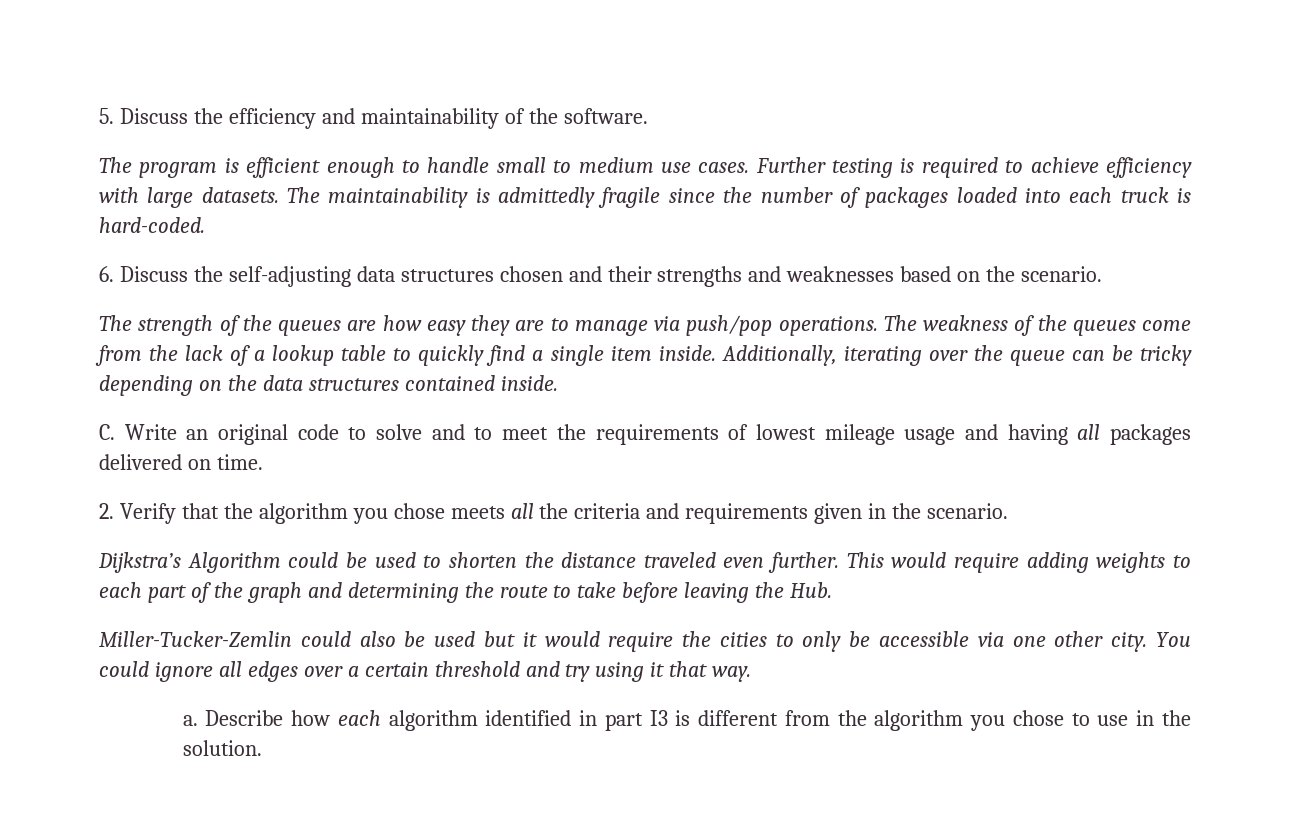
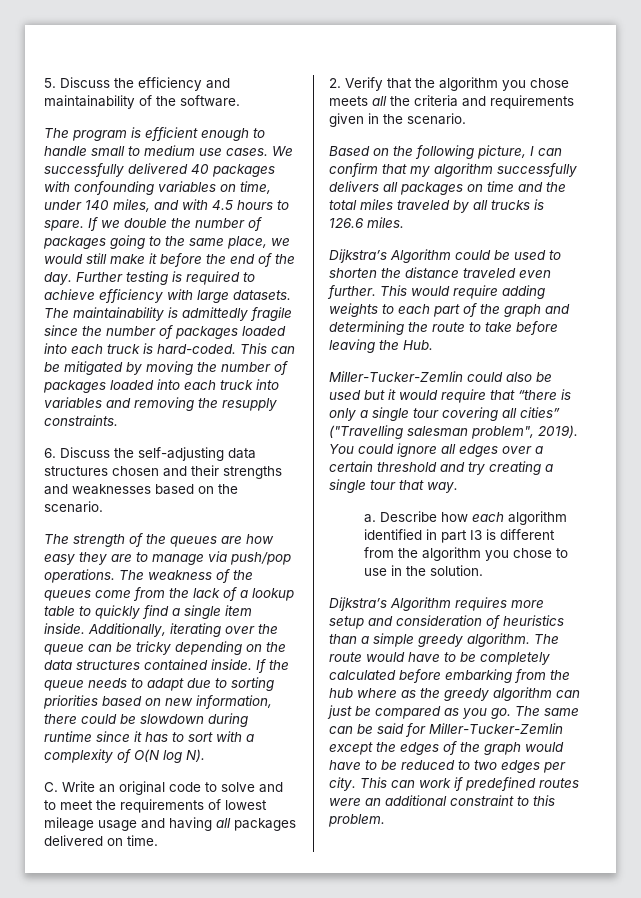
+ We successfully delivered 40 packages with confounding variables on time, under 140 miles, and with 4.5 hours to spare. If we double the number of packages going to the same place, we would still make it before the end of the day.
+ This can be mitigated by moving the number of packages loaded into each truck into variables and removing the resupply constraints.
+ If the queue needs to adapt due to sorting priorities based on new information, there could be slowdown during runtime since it has to sort with a complexity of O(N log N).
+ Based on the following picture, I can confirm that my algorithm successfully delivers all packages on time and the total miles traveled by all trucks is 126.6 miles.
- Miller-Tucker-Zemlin could also be used but it would require the cities to only be accessible via one other city.
+ Miller-Tucker-Zemlin could also be used but it would require that “there is only a single tour covering all cities” ("Travelling salesman problem", 2019).
- You could ignore all edges over a certain threshold and try using it that way.
+ You could ignore all edges over a certain threshold and try creating a single tour that way.
+ Dijkstra’s Algorithm requires more setup and consideration of heuristics than a simple greedy algorithm. The route would have to be completely calculated before embarking from the hub where as the greedy algorithm can just be compared as you go. The same can be said for Miller-Tucker-Zemlin except the edges of the graph would have to be reduced to two edges per city. This can work if predefined routes were an additional constraint to this problem.

